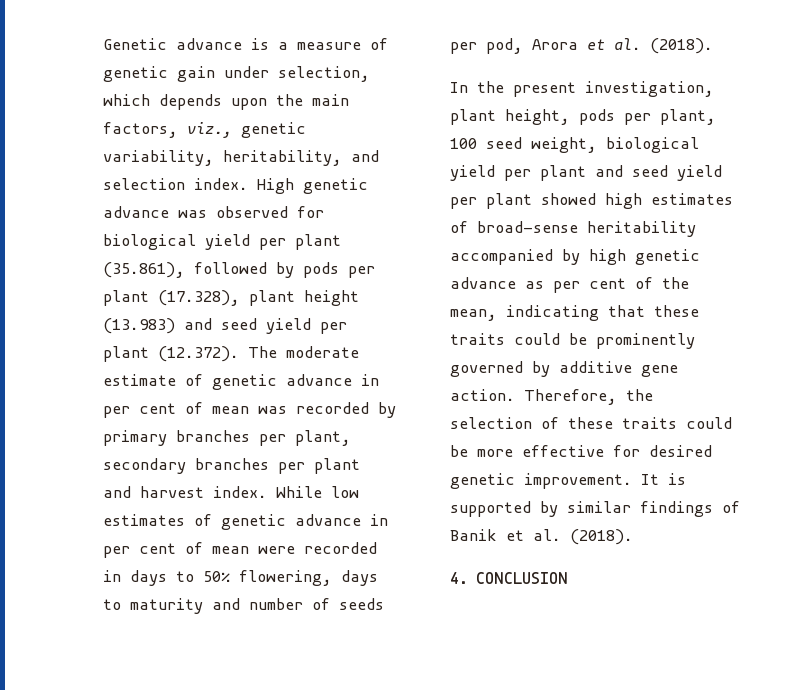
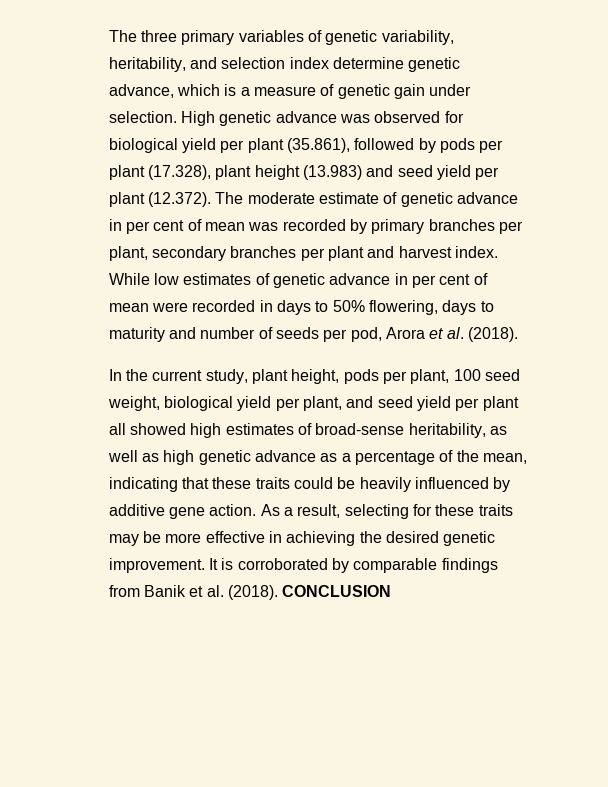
- Genetic advance is a measure of genetic gain under selection, which depends upon the main factors, viz., genetic variability, heritability, and selection index.
+ The three primary variables of genetic variability, heritability, and selection index determine genetic advance, which is a measure of genetic gain under selection.
- In the present investigation, plant height, pods per plant, 100 seed weight, biological yield per plant and seed yield per plant showed high estimates of broad-sense heritability accompanied by high genetic advance as per cent of the mean, indicating that these traits could be prominently governed by additive gene action.
+ In the current study, plant height, pods per plant, 100 seed weight, biological yield per plant, and seed yield per plant all showed high estimates of broad-sense heritability, as well as high genetic advance as a percentage of the mean, indicating that these traits could be heavily influenced by additive gene action.
- Therefore, the selection of these traits could be more effective for desired genetic improvement.
+ As a result, selecting for these traits may be more effective in achieving the desired genetic improvement.
- It is supported by similar findings of Banik et al. (2018).
- 4. CONCLUSION
+ It is corroborated by comparable findings from Banik et al. (2018). CONCLUSION

